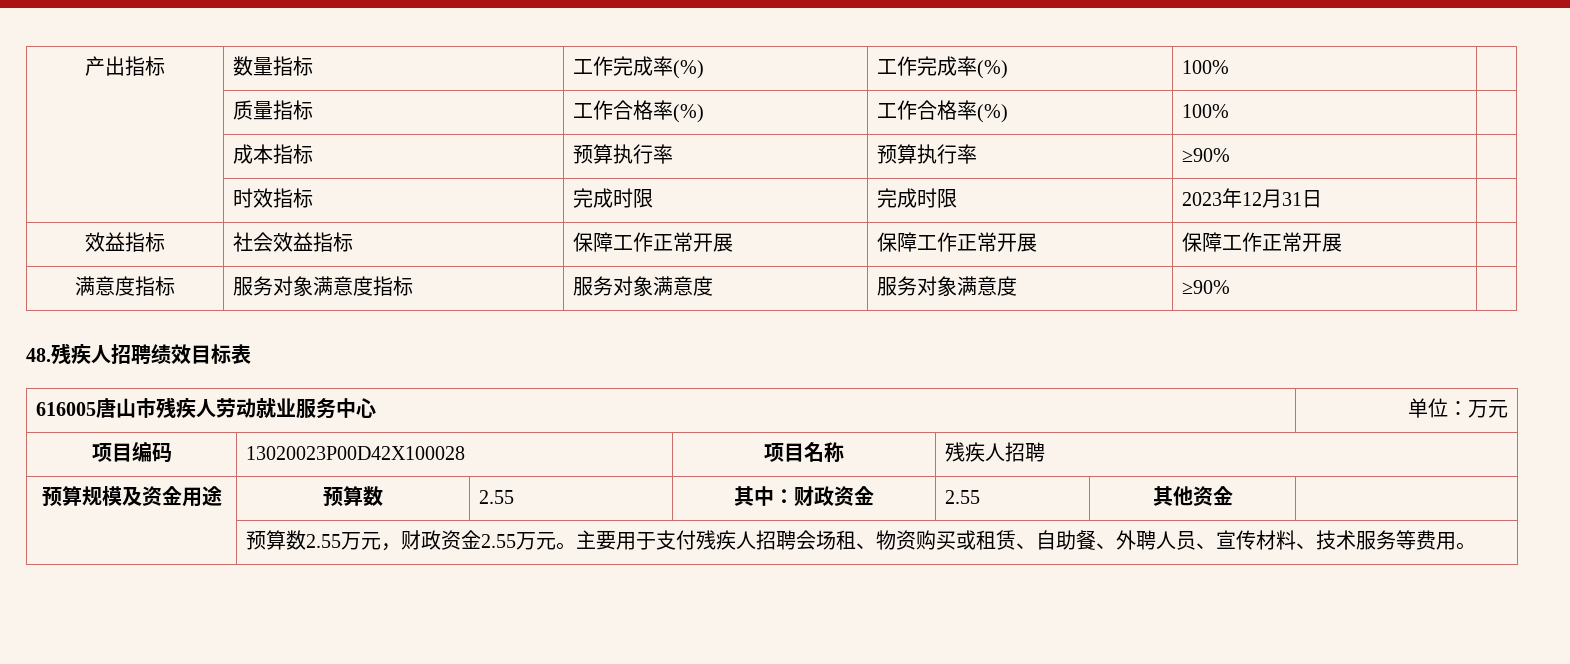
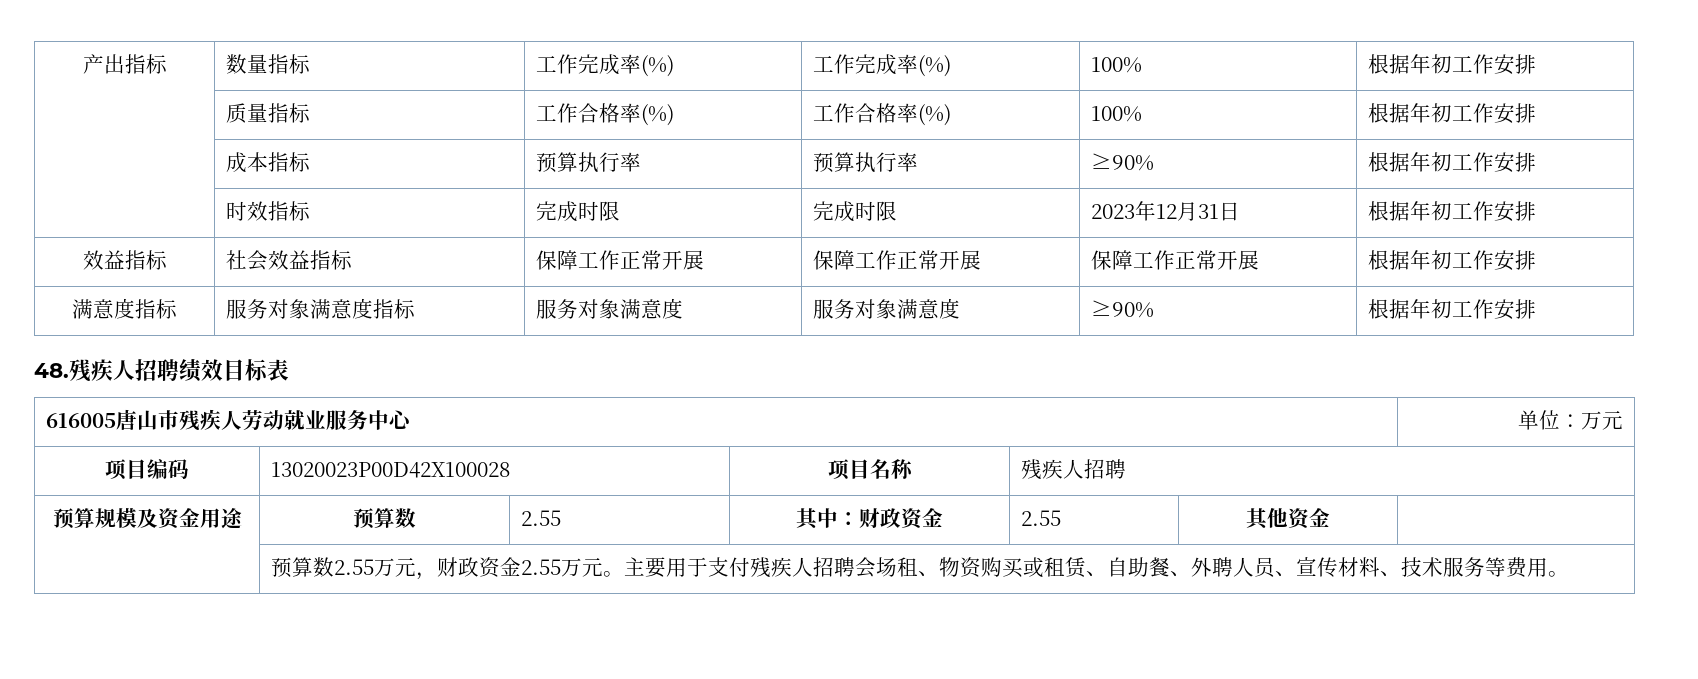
- 产出指标 | 数量指标 | 工作完成率(%) | 工作完成率(%) | 100% |
+ 产出指标 | 数量指标 | 工作完成率(%) | 工作完成率(%) | 100% | 根据年初工作安排
- | 质量指标 | 工作合格率(%) | 工作合格率(%) | 100% |
+ | 质量指标 | 工作合格率(%) | 工作合格率(%) | 100% | 根据年初工作安排
- | 成本指标 | 预算执行率 | 预算执行率 | ≥90% |
+ | 成本指标 | 预算执行率 | 预算执行率 | ≥90% | 根据年初工作安排
- | 时效指标 | 完成时限 | 完成时限 | 2023年12月31日 |
+ | 时效指标 | 完成时限 | 完成时限 | 2023年12月31日 | 根据年初工作安排
- 效益指标 | 社会效益指标 | 保障工作正常开展 | 保障工作正常开展 | 保障工作正常开展 |
+ 效益指标 | 社会效益指标 | 保障工作正常开展 | 保障工作正常开展 | 保障工作正常开展 | 根据年初工作安排
- 满意度指标 | 服务对象满意度指标 | 服务对象满意度 | 服务对象满意度 | ≥90% |
+ 满意度指标 | 服务对象满意度指标 | 服务对象满意度 | 服务对象满意度 | ≥90% | 根据年初工作安排

